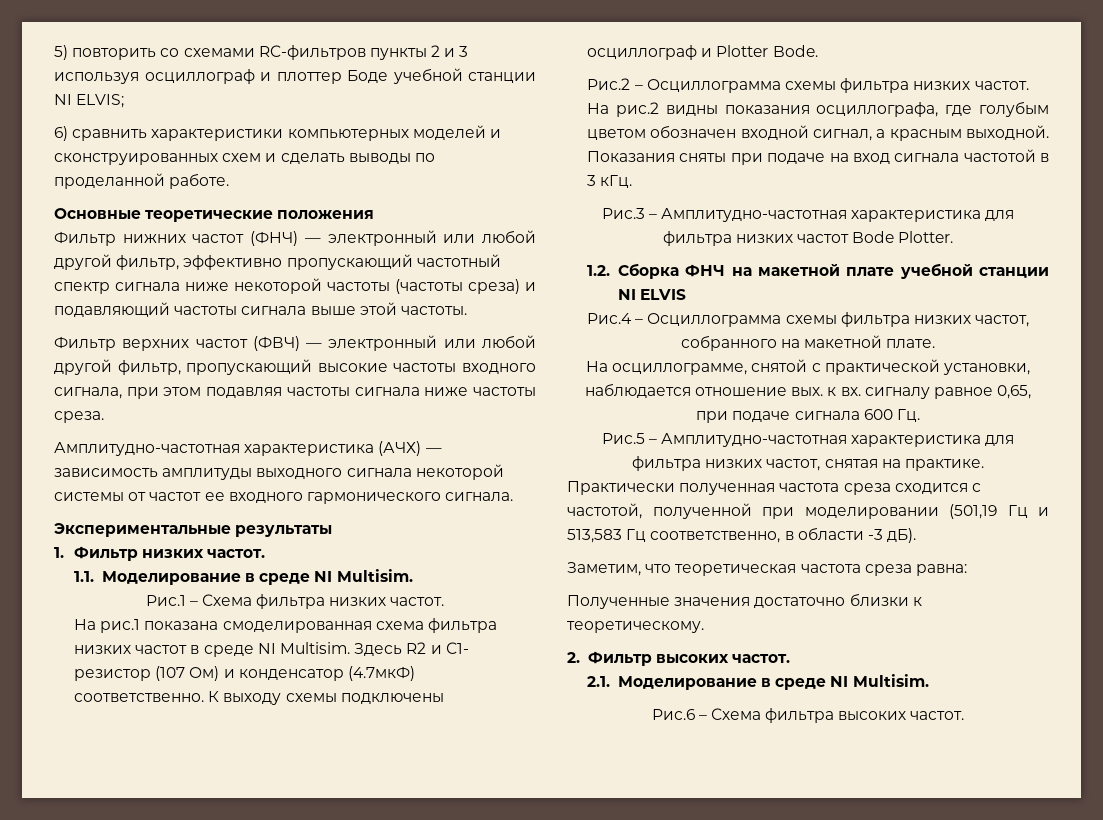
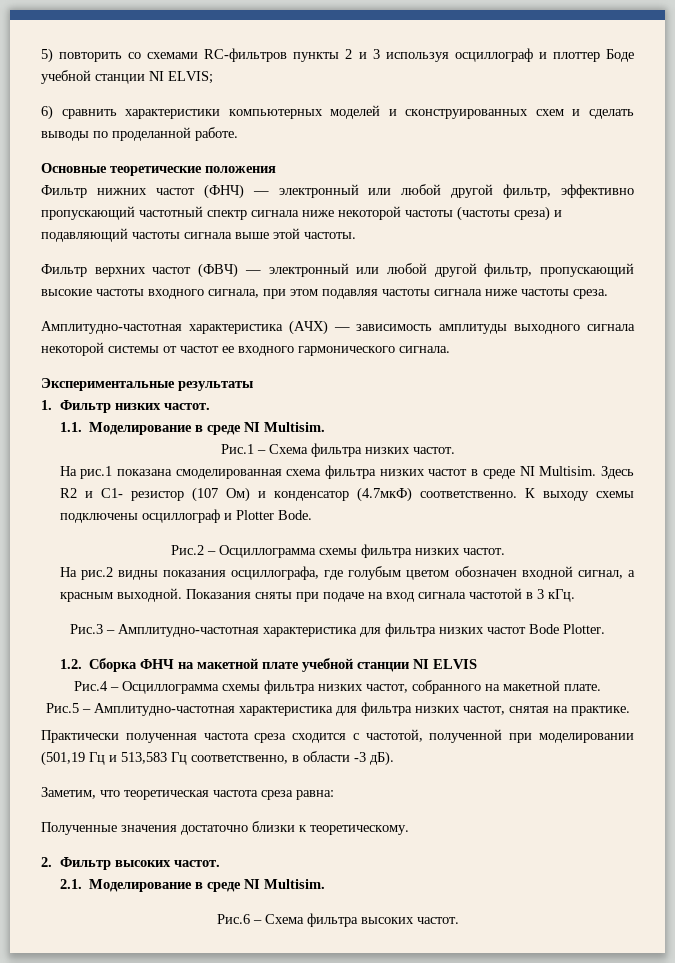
- На осциллограмме, снятой с практической установки, наблюдается отношение вых. к вх. сигналу равное 0,65, при подаче сигнала 600 Гц.

